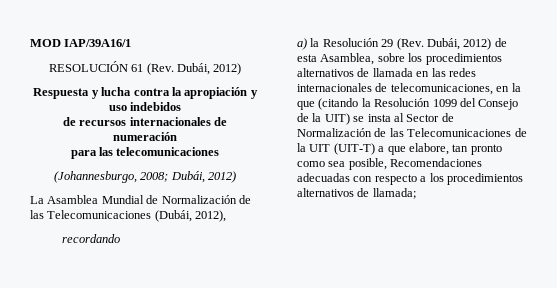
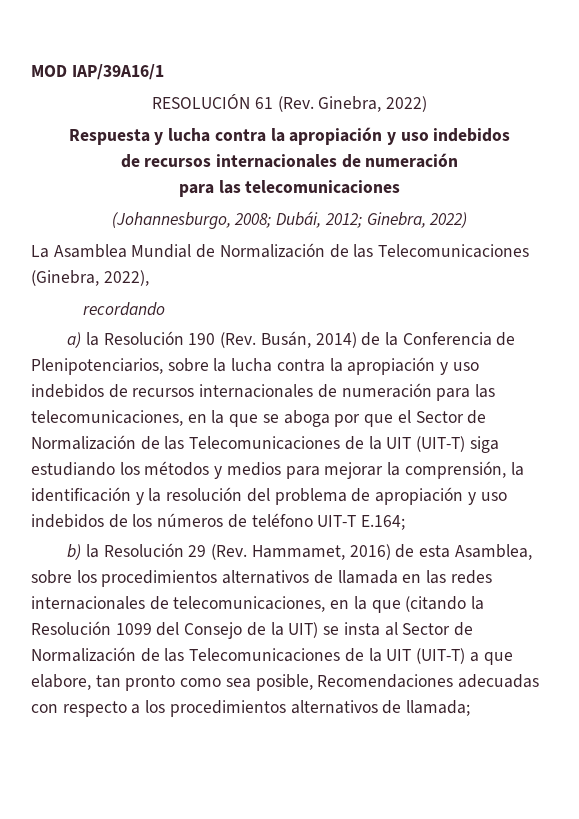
- RESOLUCIÓN 61 (Rev. Dubái, 2012)
+ RESOLUCIÓN 61 (Rev. Ginebra, 2022)
- (Johannesburgo, 2008; Dubái, 2012)
+ (Johannesburgo, 2008; Dubái, 2012; Ginebra, 2022)
- La Asamblea Mundial de Normalización de las Telecomunicaciones (Dubái, 2012),
+ La Asamblea Mundial de Normalización de las Telecomunicaciones (Ginebra, 2022),
- a) la Resolución 29 (Rev. Dubái, 2012) de esta Asamblea, sobre los procedimientos alternativos de llamada en las redes internacionales de telecomunicaciones, en la que (citando la Resolución 1099 del Consejo de la UIT) se insta al Sector de Normalización de las Telecomunicaciones de la UIT (UIT-T) a que elabore, tan pronto como sea posible, Recomendaciones adecuadas con respecto a los procedimientos alternativos de llamada;
+ a) la Resolución 190 (Rev. Busán, 2014) de la Conferencia de Plenipotenciarios, sobre la lucha contra la apropiación y uso indebidos de recursos internacionales de numeración para las telecomunicaciones, en la que se aboga por que el Sector de Normalización de las Telecomunicaciones de la UIT (UIT-T) siga estudiando los métodos y medios para mejorar la comprensión, la identificación y la resolución del problema de apropiación y uso indebidos de los números de teléfono UIT-T E.164;
+ b) la Resolución 29 (Rev. Hammamet, 2016) de esta Asamblea, sobre los procedimientos alternativos de llamada en las redes internacionales de telecomunicaciones, en la que (citando la Resolución 1099 del Consejo de la UIT) se insta al Sector de Normalización de las Telecomunicaciones de la UIT (UIT-T) a que elabore, tan pronto como sea posible, Recomendaciones adecuadas con respecto a los procedimientos alternativos de llamada;

